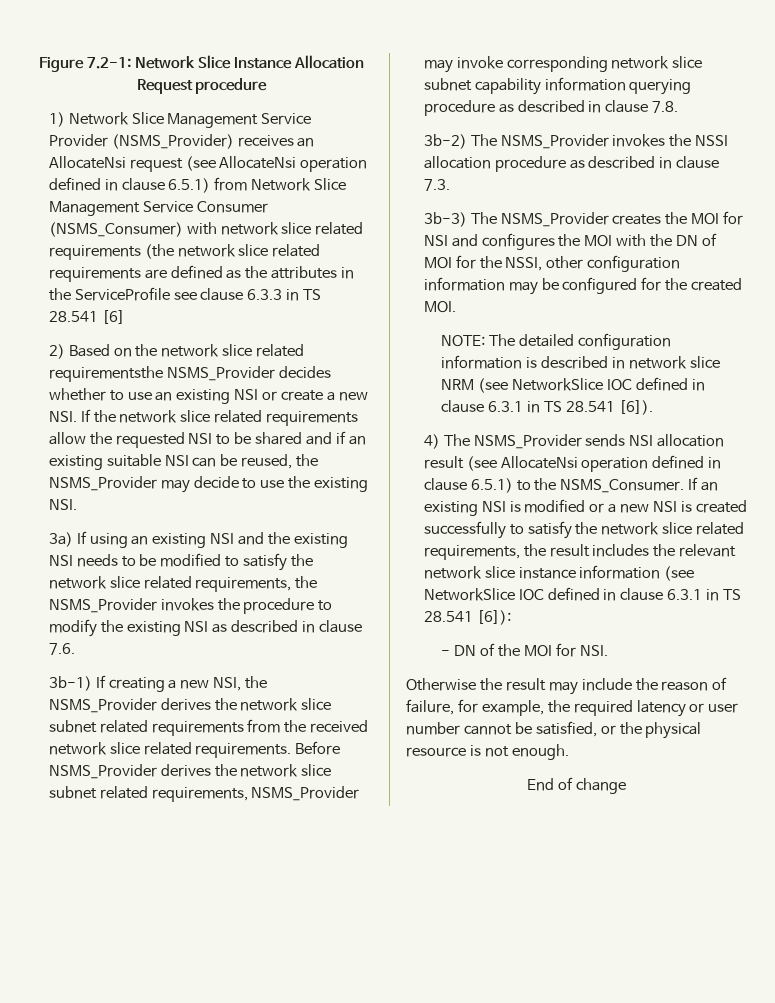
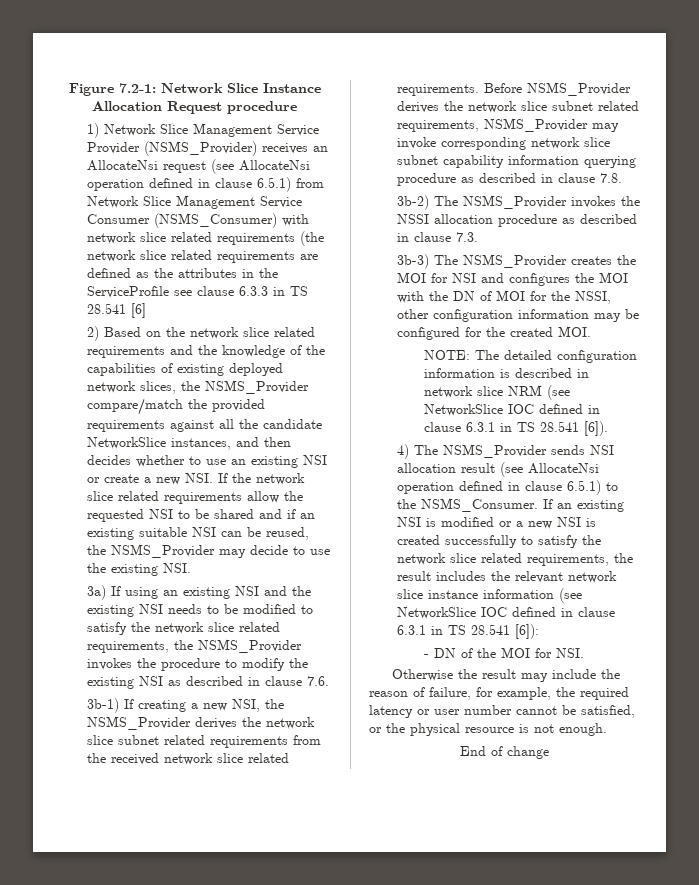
- 2) Based on the network slice related requirementsthe NSMS_Provider decides whether to use an existing NSI or create a new NSI. If the network slice related requirements allow the requested NSI to be shared and if an existing suitable NSI can be reused, the NSMS_Provider may decide to use the existing NSI.
+ 2) Based on the network slice related requirements and the knowledge of the capabilities of existing deployed network slices, the NSMS_Provider compare/match the provided requirements against all the candidate NetworkSlice instances, and then decides whether to use an existing NSI or create a new NSI. If the network slice related requirements allow the requested NSI to be shared and if an existing suitable NSI can be reused, the NSMS_Provider may decide to use the existing NSI.

